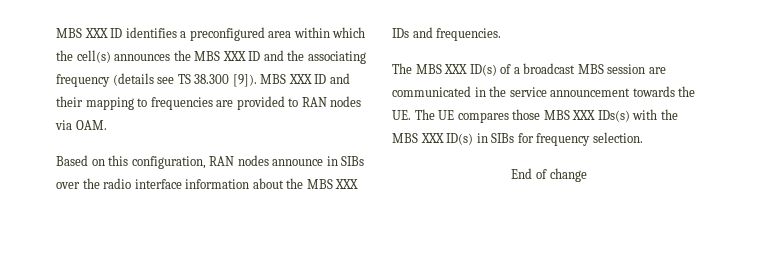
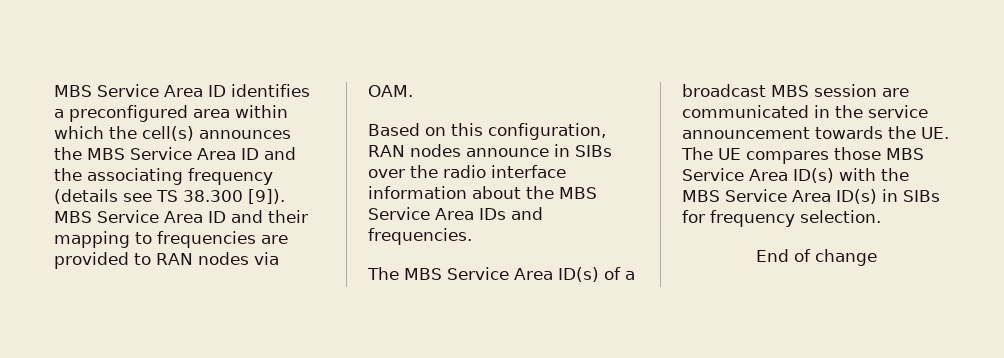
- MBS XXX ID identifies a preconfigured area within which the cell(s) announces the MBS XXX ID and the associating frequency (details see TS 38.300 [9]).
+ MBS Service Area ID identifies a preconfigured area within which the cell(s) announces the MBS Service Area ID and the associating frequency (details see TS 38.300 [9]).
- MBS XXX ID and their mapping to frequencies are provided to RAN nodes via OAM.
+ MBS Service Area ID and their mapping to frequencies are provided to RAN nodes via OAM.
- Based on this configuration, RAN nodes announce in SIBs over the radio interface information about the MBS XXX IDs and frequencies.
+ Based on this configuration, RAN nodes announce in SIBs over the radio interface information about the MBS Service Area IDs and frequencies.
- The MBS XXX ID(s) of a broadcast MBS session are communicated in the service announcement towards the UE. The UE compares those MBS XXX IDs(s) with the MBS XXX ID(s) in SIBs for frequency selection.
+ The MBS Service Area ID(s) of a broadcast MBS session are communicated in the service announcement towards the UE. The UE compares those MBS Service Area ID(s) with the MBS Service Area ID(s) in SIBs for frequency selection.

